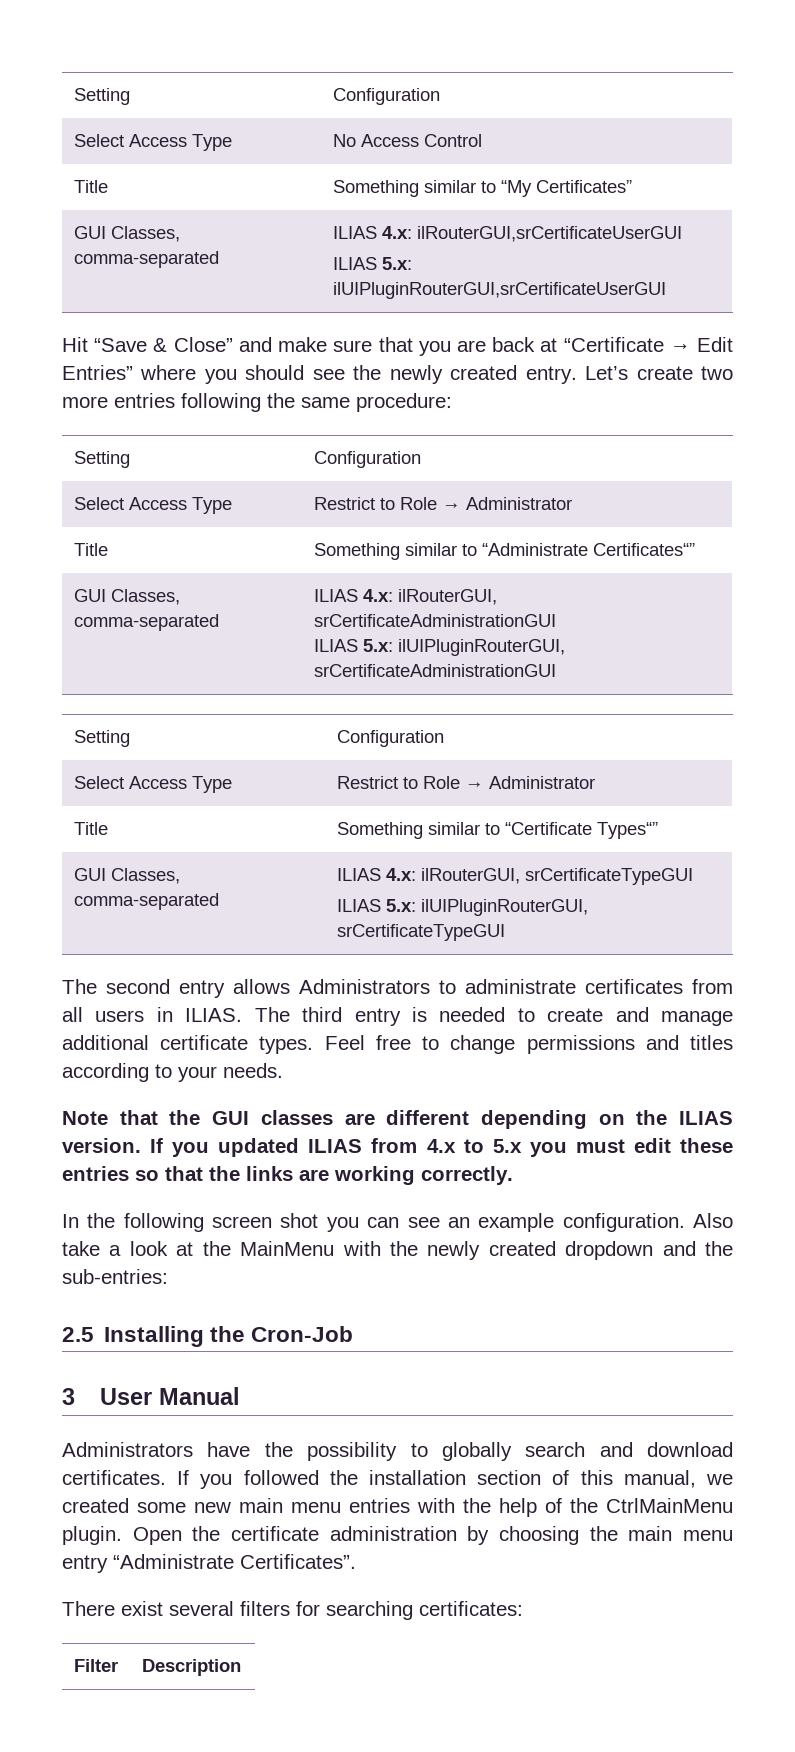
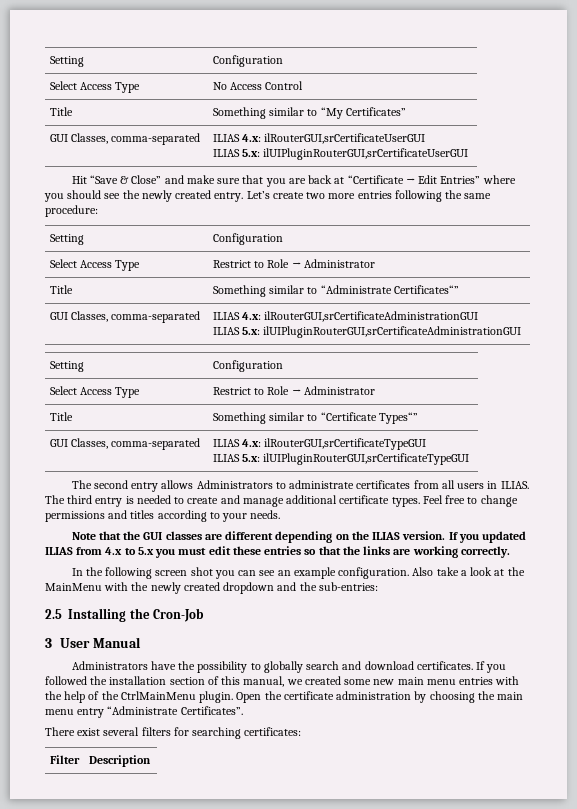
- GUI Classes, comma-separated | ILIAS 4.x: ilRouterGUI, srCertificateAdministrationGUI
- ILIAS 5.x: ilUIPluginRouterGUI, srCertificateAdministrationGUI
+ GUI Classes, comma-separated | ILIAS 4.x: ilRouterGUI,srCertificateAdministrationGUI
+ ILIAS 5.x: ilUIPluginRouterGUI,srCertificateAdministrationGUI
- GUI Classes, comma-separated | ILIAS 4.x: ilRouterGUI, srCertificateTypeGUI
- ILIAS 5.x: ilUIPluginRouterGUI, srCertificateTypeGUI
+ GUI Classes, comma-separated | ILIAS 4.x: ilRouterGUI,srCertificateTypeGUI
+ ILIAS 5.x: ilUIPluginRouterGUI,srCertificateTypeGUI

